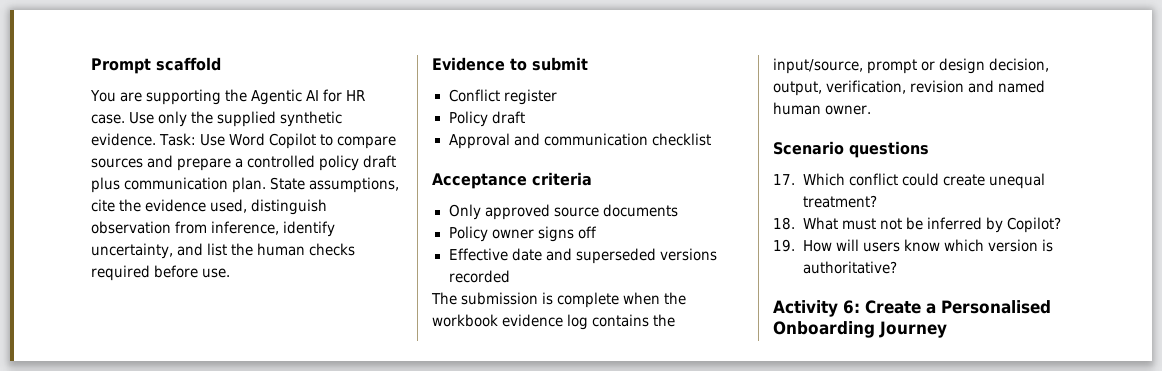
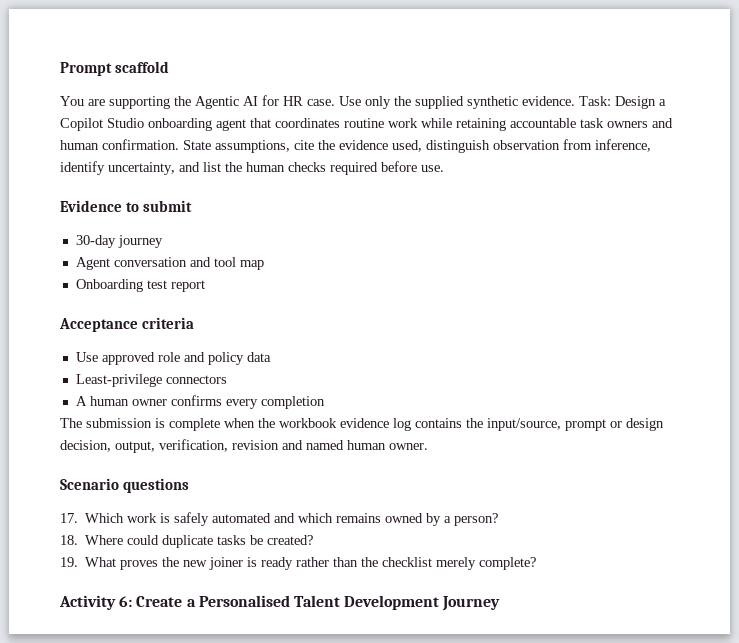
- Task: Use Word Copilot to compare sources and prepare a controlled policy draft plus communication plan.
+ Task: Design a Copilot Studio onboarding agent that coordinates routine work while retaining accountable task owners and human confirmation.
- Conflict register
- Policy draft
- Approval and communication checklist
+ 30-day journey
+ Agent conversation and tool map
+ Onboarding test report
  Acceptance criteria
- Only approved source documents
- Policy owner signs off
- Effective date and superseded versions recorded
+ Use approved role and policy data
+ Least-privilege connectors
+ A human owner confirms every completion
- 17. Which conflict could create unequal treatment?
- 18. What must not be inferred by Copilot?
- 19. How will users know which version is authoritative?
+ 17. Which work is safely automated and which remains owned by a person?
+ 18. Where could duplicate tasks be created?
+ 19. What proves the new joiner is ready rather than the checklist merely complete?
- Activity 6: Create a Personalised Onboarding Journey
+ Activity 6: Create a Personalised Talent Development Journey

